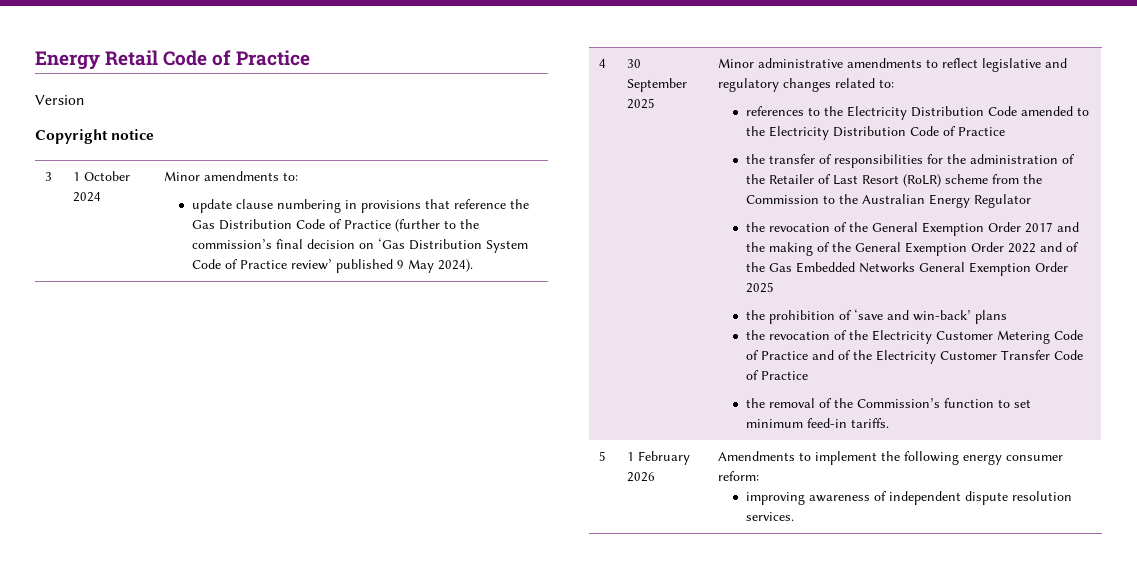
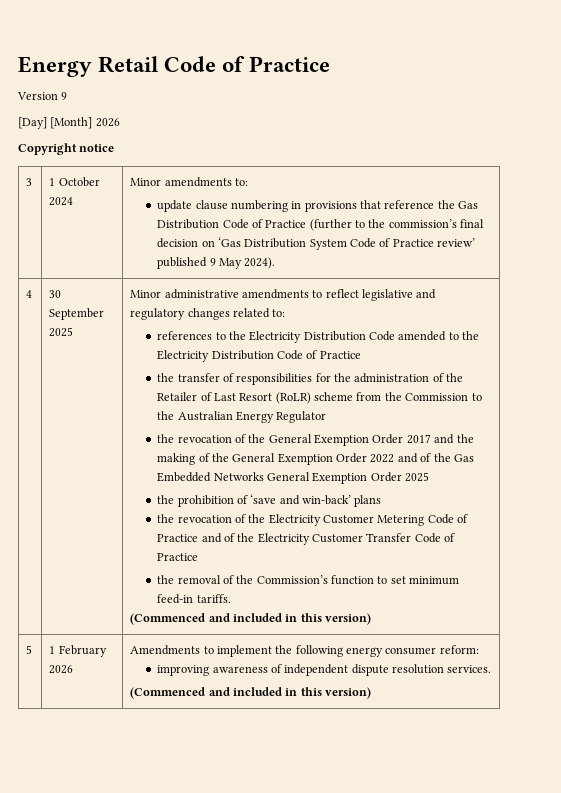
- Version
+ Version 9
+ [Day] [Month] 2026
  the removal of the Commission’s function to set minimum feed-in tariffs.
+ (Commenced and included in this version)
  5 | 1 February 2026 | Amendments to implement the following energy consumer reform:
  improving awareness of independent dispute resolution services.
+ (Commenced and included in this version)

